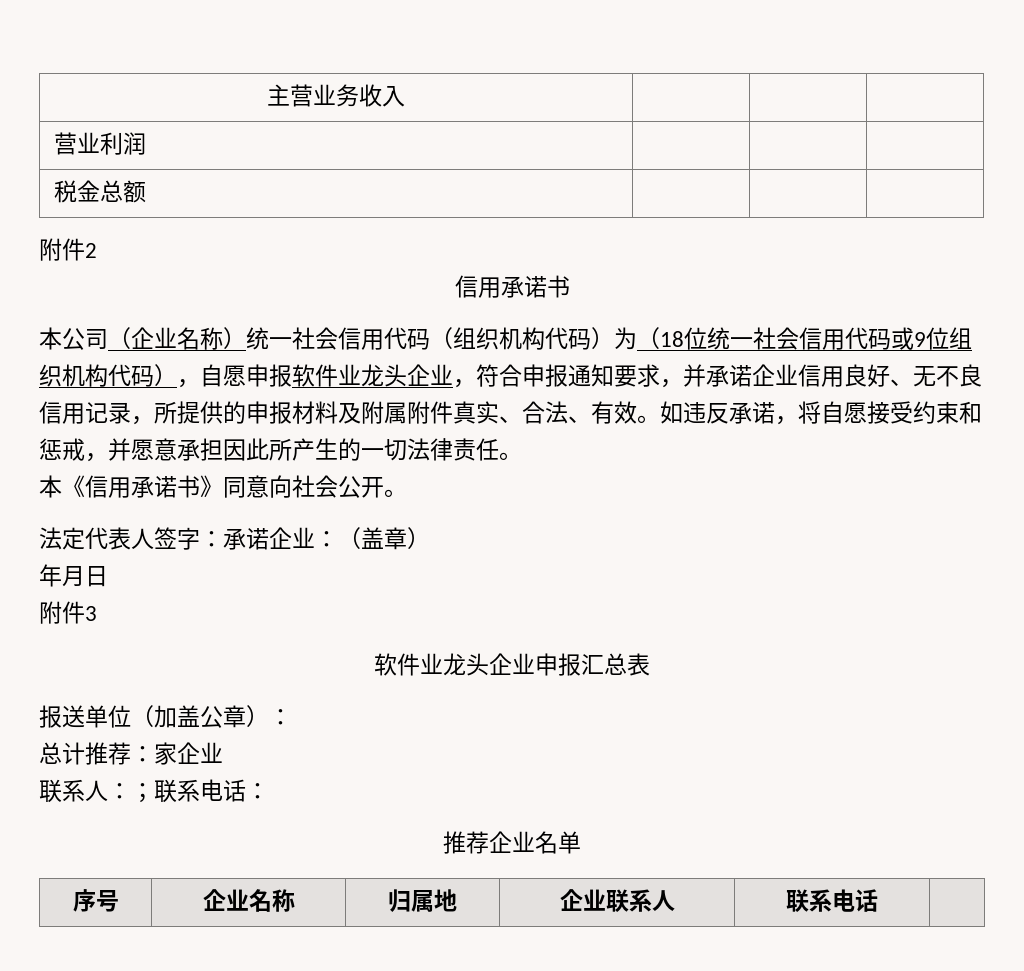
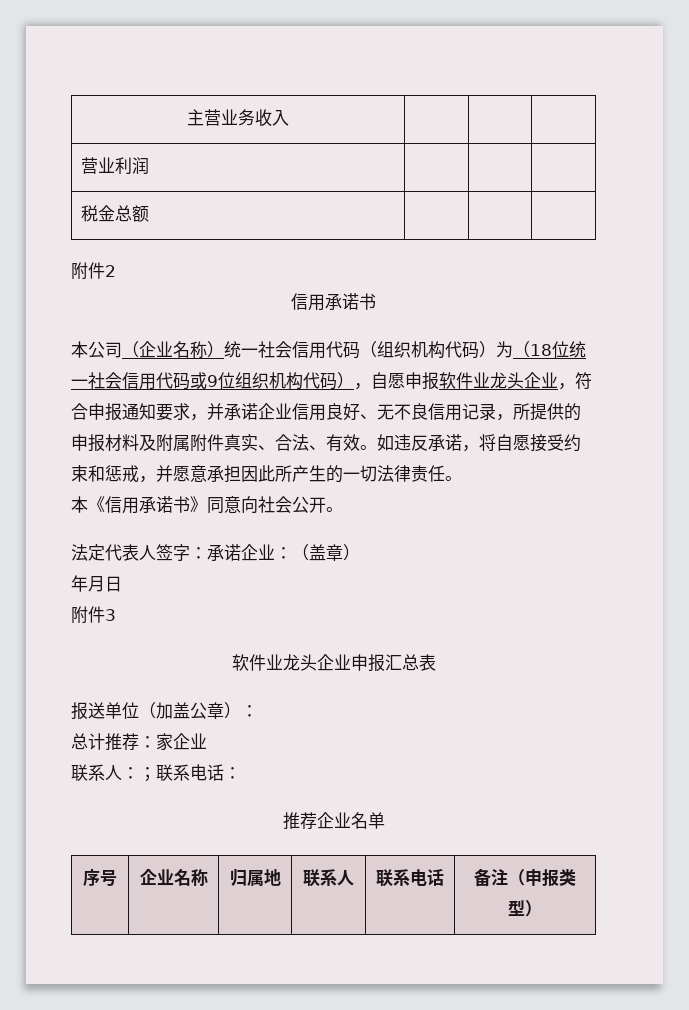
- 序号 | 企业名称 | 归属地 | 企业联系人 | 联系电话 |
+ 序号 | 企业名称 | 归属地 | 联系人 | 联系电话 | 备注（申报类型）

